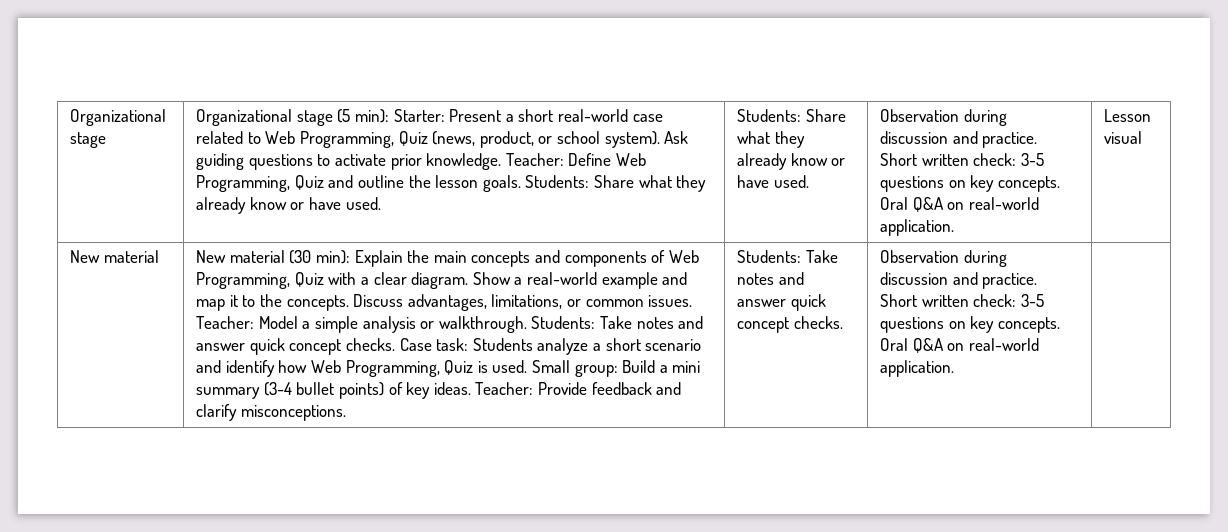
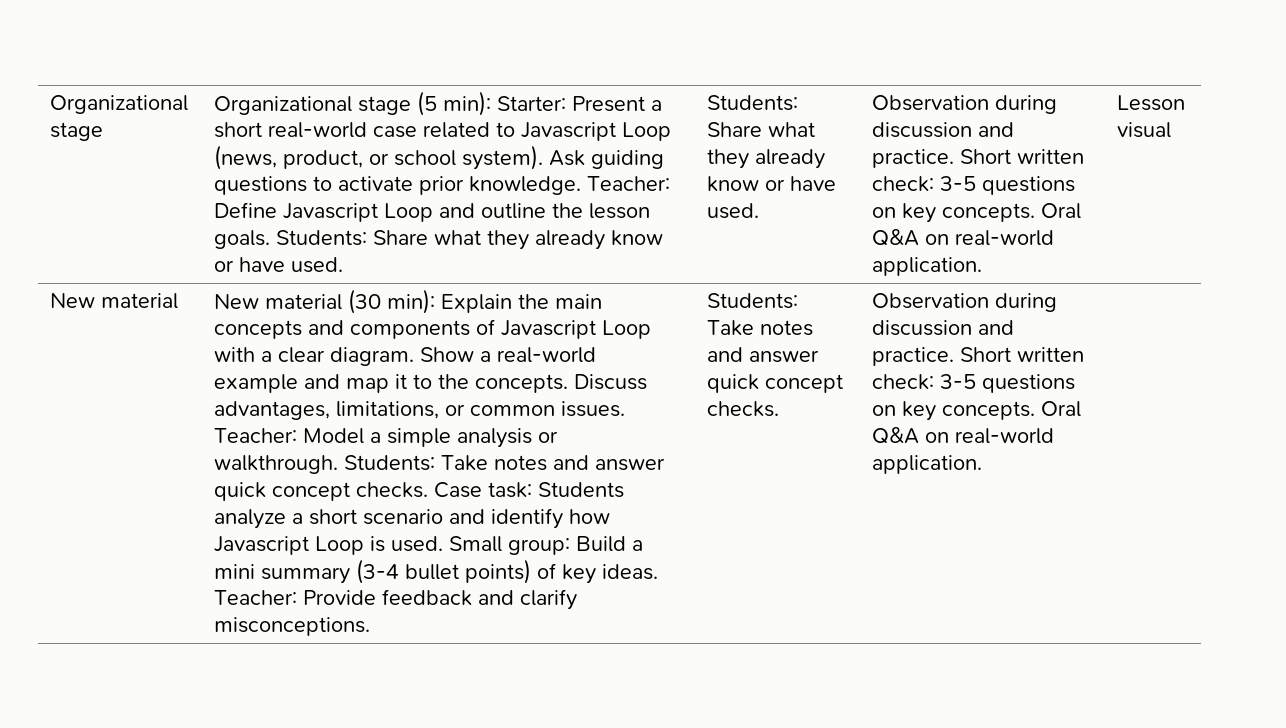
- Organizational stage (5 min): Starter: Present a short real-world case related to Web Programming, Quiz (news, product, or school system).
+ Organizational stage (5 min): Starter: Present a short real-world case related to Javascript Loop (news, product, or school system).
- Teacher: Define Web Programming, Quiz and outline the lesson goals.
+ Teacher: Define Javascript Loop and outline the lesson goals.
- New material (30 min): Explain the main concepts and components of Web Programming, Quiz with a clear diagram.
+ New material (30 min): Explain the main concepts and components of Javascript Loop with a clear diagram.
- Case task: Students analyze a short scenario and identify how Web Programming, Quiz is used.
+ Case task: Students analyze a short scenario and identify how Javascript Loop is used.

